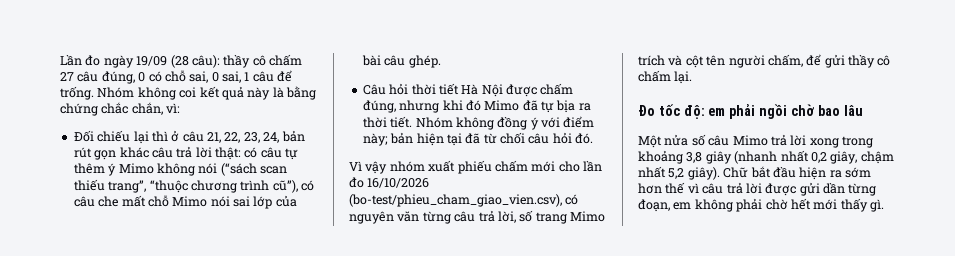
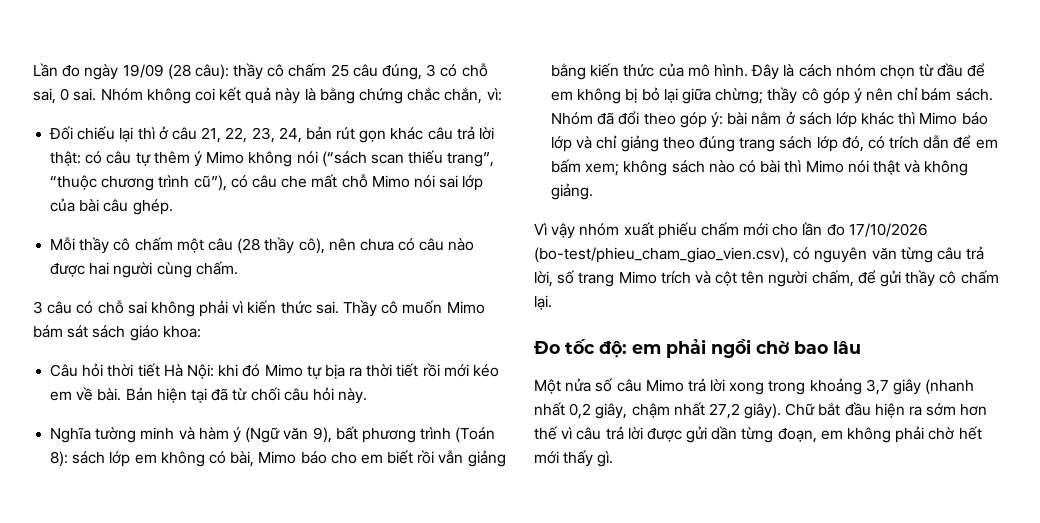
- Lần đo ngày 19/09 (28 câu): thầy cô chấm 27 câu đúng, 0 có chỗ sai, 0 sai, 1 câu để trống.
+ Lần đo ngày 19/09 (28 câu): thầy cô chấm 25 câu đúng, 3 có chỗ sai, 0 sai.
+ Mỗi thầy cô chấm một câu (28 thầy cô), nên chưa có câu nào được hai người cùng chấm.
+ 3 câu có chỗ sai không phải vì kiến thức sai. Thầy cô muốn Mimo bám sát sách giáo khoa:
- Câu hỏi thời tiết Hà Nội được chấm đúng, nhưng khi đó Mimo đã tự bịa ra thời tiết. Nhóm không đồng ý với điểm này; bản hiện tại đã từ chối câu hỏi đó.
+ Câu hỏi thời tiết Hà Nội: khi đó Mimo tự bịa ra thời tiết rồi mới kéo em về bài. Bản hiện tại đã từ chối câu hỏi này.
+ Nghĩa tường minh và hàm ý (Ngữ văn 9), bất phương trình (Toán 8): sách lớp em không có bài, Mimo báo cho em biết rồi vẫn giảng bằng kiến thức của mô hình. Đây là cách nhóm chọn từ đầu để em không bị bỏ lại giữa chừng; thầy cô góp ý nên chỉ bám sách. Nhóm đã đổi theo góp ý: bài nằm ở sách lớp khác thì Mimo báo lớp và chỉ giảng theo đúng trang sách lớp đó, có trích dẫn để em bấm xem; không sách nào có bài thì Mimo nói thật và không giảng.
- Vì vậy nhóm xuất phiếu chấm mới cho lần đo 16/10/2026 (bo-test/phieu_cham_giao_vien.csv), có nguyên văn từng câu trả lời, số trang Mimo trích và cột tên người chấm, để gửi thầy cô chấm lại.
+ Vì vậy nhóm xuất phiếu chấm mới cho lần đo 17/10/2026 (bo-test/phieu_cham_giao_vien.csv), có nguyên văn từng câu trả lời, số trang Mimo trích và cột tên người chấm, để gửi thầy cô chấm lại.
- Một nửa số câu Mimo trả lời xong trong khoảng 3,8 giây (nhanh nhất 0,2 giây, chậm nhất 5,2 giây).
+ Một nửa số câu Mimo trả lời xong trong khoảng 3,7 giây (nhanh nhất 0,2 giây, chậm nhất 27,2 giây).

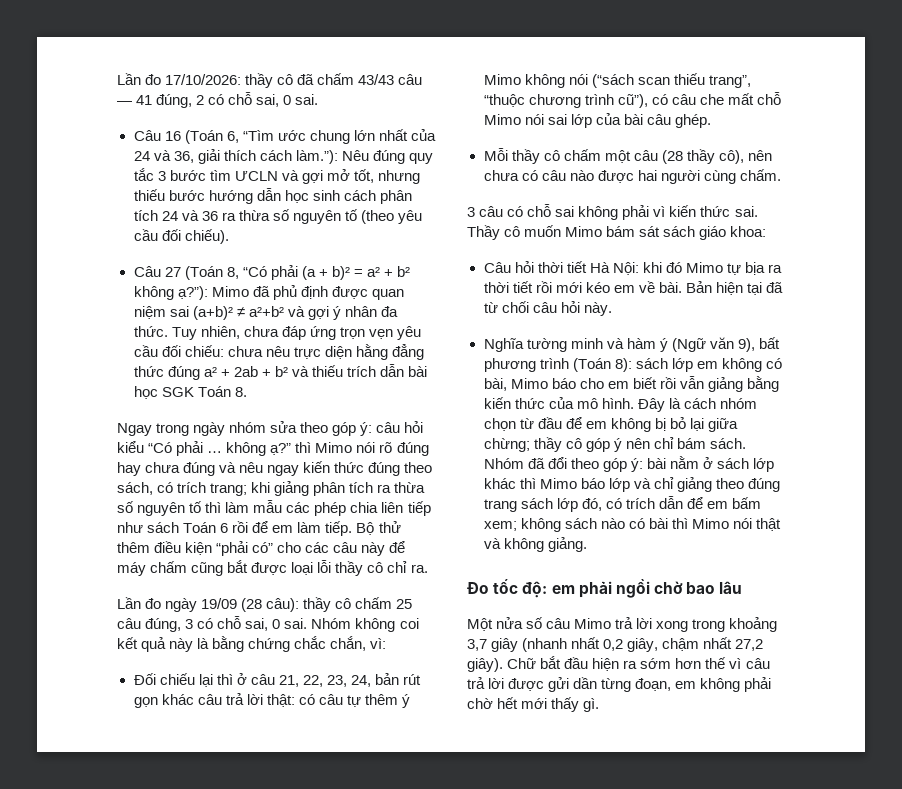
+ Lần đo 17/10/2026: thầy cô đã chấm 43/43 câu — 41 đúng, 2 có chỗ sai, 0 sai.
+ Câu 16 (Toán 6, “Tìm ước chung lớn nhất của 24 và 36, giải thích cách làm.”): Nêu đúng quy tắc 3 bước tìm ƯCLN và gợi mở tốt, nhưng thiếu bước hướng dẫn học sinh cách phân tích 24 và 36 ra thừa số nguyên tố (theo yêu cầu đối chiếu).
+ Câu 27 (Toán 8, “Có phải (a + b)² = a² + b² không ạ?”): Mimo đã phủ định được quan niệm sai (a+b)² ≠ a²+b² và gợi ý nhân đa thức. Tuy nhiên, chưa đáp ứng trọn vẹn yêu cầu đối chiếu: chưa nêu trực diện hằng đẳng thức đúng a² + 2ab + b² và thiếu trích dẫn bài học SGK Toán 8.
+ Ngay trong ngày nhóm sửa theo góp ý: câu hỏi kiểu “Có phải … không ạ?” thì Mimo nói rõ đúng hay chưa đúng và nêu ngay kiến thức đúng theo sách, có trích trang; khi giảng phân tích ra thừa số nguyên tố thì làm mẫu các phép chia liên tiếp như sách Toán 6 rồi để em làm tiếp. Bộ thử thêm điều kiện “phải có” cho các câu này để máy chấm cũng bắt được loại lỗi thầy cô chỉ ra.
- Vì vậy nhóm xuất phiếu chấm mới cho lần đo 17/10/2026 (bo-test/phieu_cham_giao_vien.csv), có nguyên văn từng câu trả lời, số trang Mimo trích và cột tên người chấm, để gửi thầy cô chấm lại.

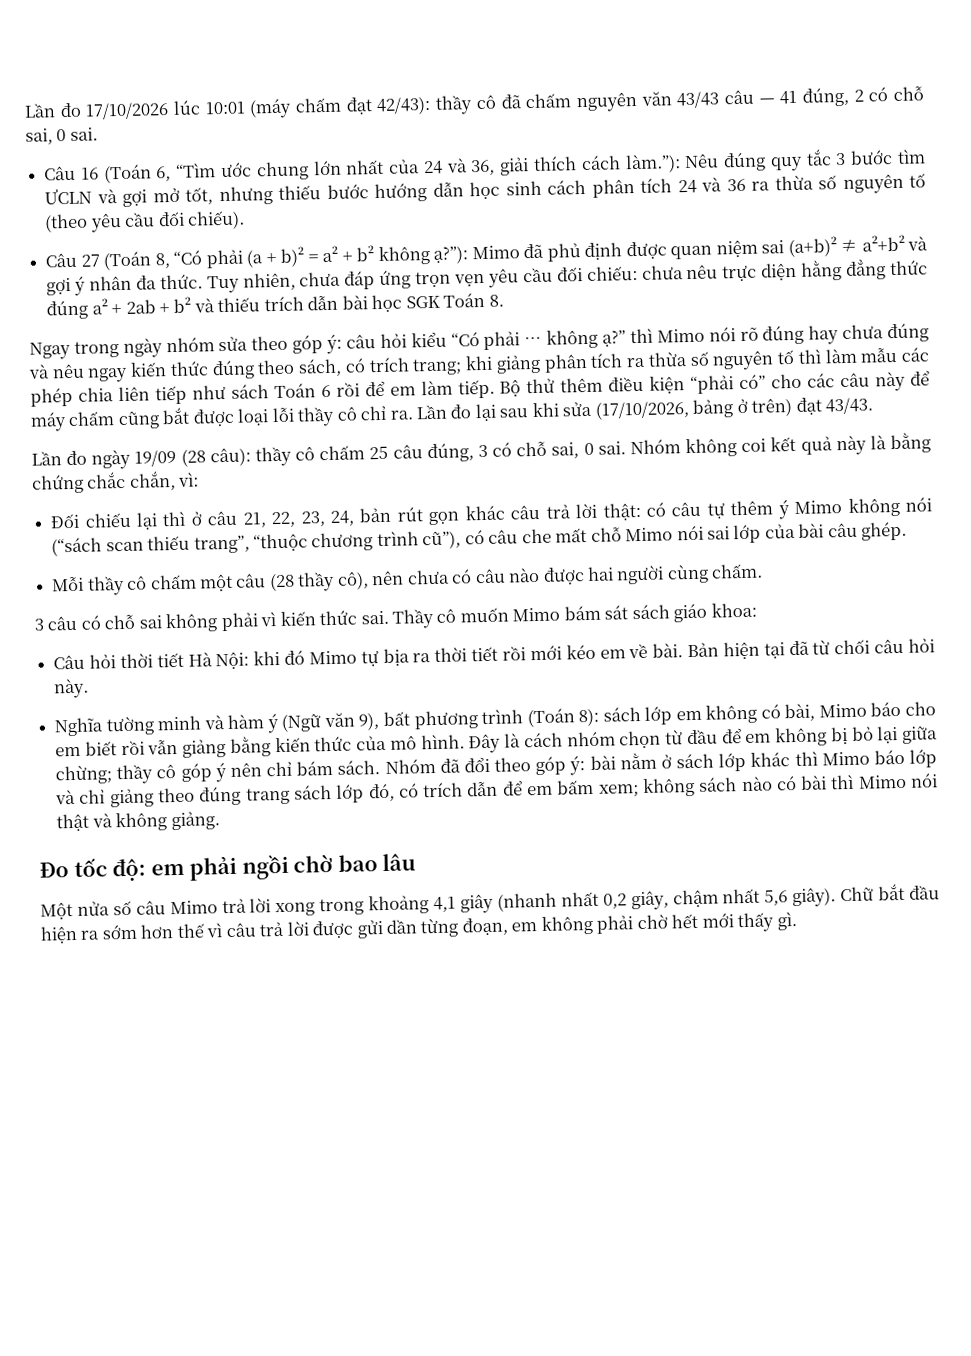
- Lần đo 17/10/2026: thầy cô đã chấm 43/43 câu — 41 đúng, 2 có chỗ sai, 0 sai.
+ Lần đo 17/10/2026 lúc 10:01 (máy chấm đạt 42/43): thầy cô đã chấm nguyên văn 43/43 câu — 41 đúng, 2 có chỗ sai, 0 sai.
+ Lần đo lại sau khi sửa (17/10/2026, bảng ở trên) đạt 43/43.
- Một nửa số câu Mimo trả lời xong trong khoảng 3,7 giây (nhanh nhất 0,2 giây, chậm nhất 27,2 giây).
+ Một nửa số câu Mimo trả lời xong trong khoảng 4,1 giây (nhanh nhất 0,2 giây, chậm nhất 5,6 giây).

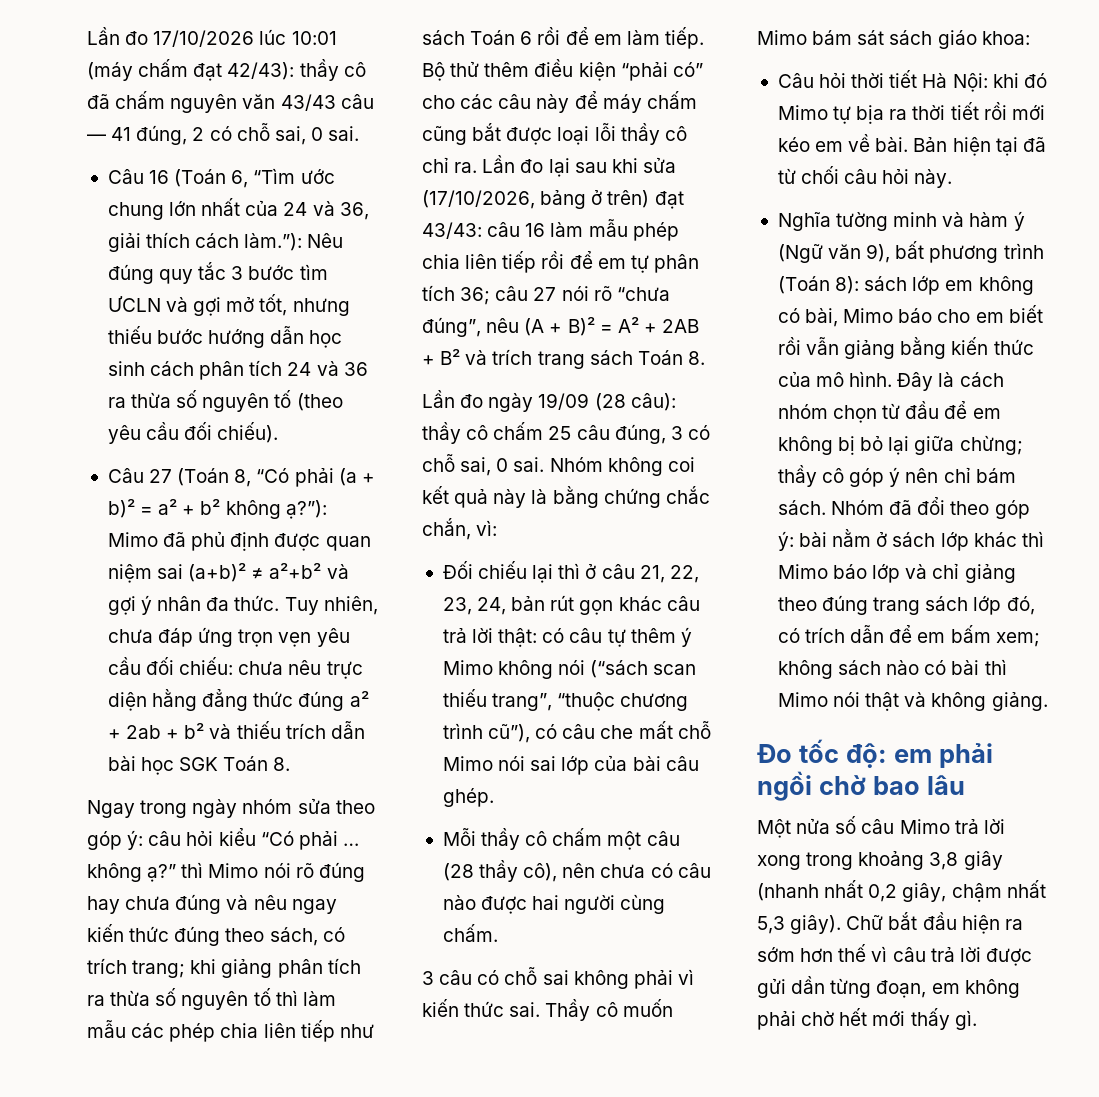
- Lần đo lại sau khi sửa (17/10/2026, bảng ở trên) đạt 43/43.
+ Lần đo lại sau khi sửa (17/10/2026, bảng ở trên) đạt 43/43: câu 16 làm mẫu phép chia liên tiếp rồi để em tự phân tích 36; câu 27 nói rõ “chưa đúng”, nêu (A + B)² = A² + 2AB + B² và trích trang sách Toán 8.
- Một nửa số câu Mimo trả lời xong trong khoảng 4,1 giây (nhanh nhất 0,2 giây, chậm nhất 5,6 giây).
+ Một nửa số câu Mimo trả lời xong trong khoảng 3,8 giây (nhanh nhất 0,2 giây, chậm nhất 5,3 giây).

